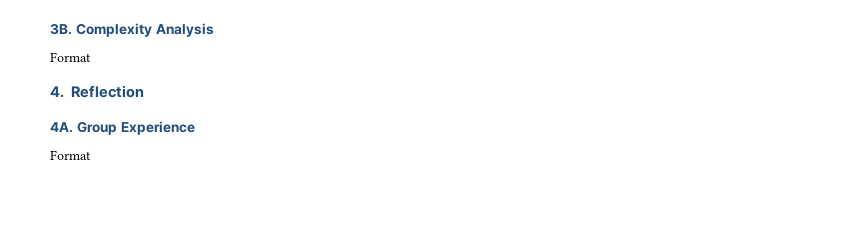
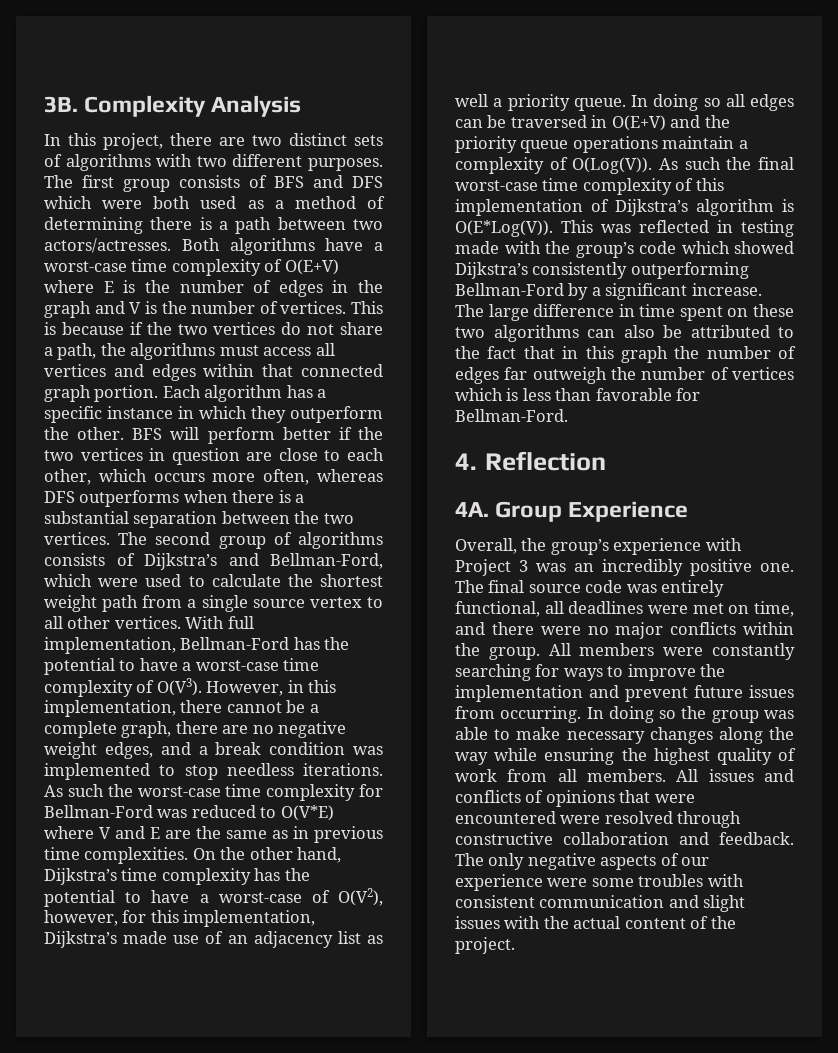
  Complexity Analysis
- Format
+ In this project, there are two distinct sets of algorithms with two different purposes. The first group consists of BFS and DFS which were both used as a method of determining there is a path between two actors/actresses. Both algorithms have a worst-case time complexity of O(E+V) where E is the number of edges in the graph and V is the number of vertices. This is because if the two vertices do not share a path, the algorithms must access all vertices and edges within that connected graph portion. Each algorithm has a specific instance in which they outperform the other. BFS will perform better if the two vertices in question are close to each other, which occurs more often, whereas DFS outperforms when there is a substantial separation between the two vertices. The second group of algorithms consists of Dijkstra’s and Bellman-Ford, which were used to calculate the shortest weight path from a single source vertex to all other vertices. With full implementation, Bellman-Ford has the potential to have a worst-case time complexity of O(V3). However, in this implementation, there cannot be a complete graph, there are no negative weight edges, and a break condition was implemented to stop needless iterations. As such the worst-case time complexity for Bellman-Ford was reduced to O(V*E) where V and E are the same as in previous time complexities. On the other hand, Dijkstra’s time complexity has the potential to have a worst-case of O(V2), however, for this implementation, Dijkstra’s made use of an adjacency list as well a priority queue. In doing so all edges can be traversed in O(E+V) and the priority queue operations maintain a complexity of O(Log(V)). As such the final worst-case time complexity of this implementation of Dijkstra’s algorithm is O(E*Log(V)). This was reflected in testing made with the group’s code which showed Dijkstra’s consistently outperforming Bellman-Ford by a significant increase. The large difference in time spent on these two algorithms can also be attributed to the fact that in this graph the number of edges far outweigh the number of vertices which is less than favorable for Bellman-Ford.
  Group Experience
- Format
+ Overall, the group’s experience with Project 3 was an incredibly positive one. The final source code was entirely functional, all deadlines were met on time, and there were no major conflicts within the group. All members were constantly searching for ways to improve the implementation and prevent future issues from occurring. In doing so the group was able to make necessary changes along the way while ensuring the highest quality of work from all members. All issues and conflicts of opinions that were encountered were resolved through constructive collaboration and feedback. The only negative aspects of our experience were some troubles with consistent communication and slight issues with the actual content of the project.

